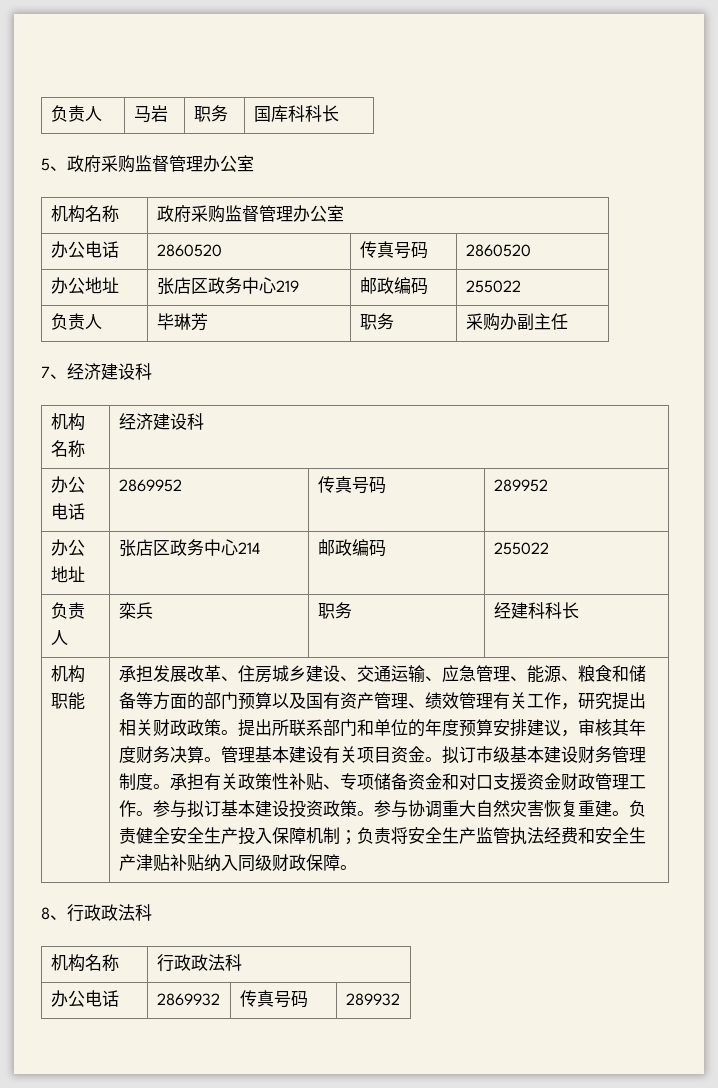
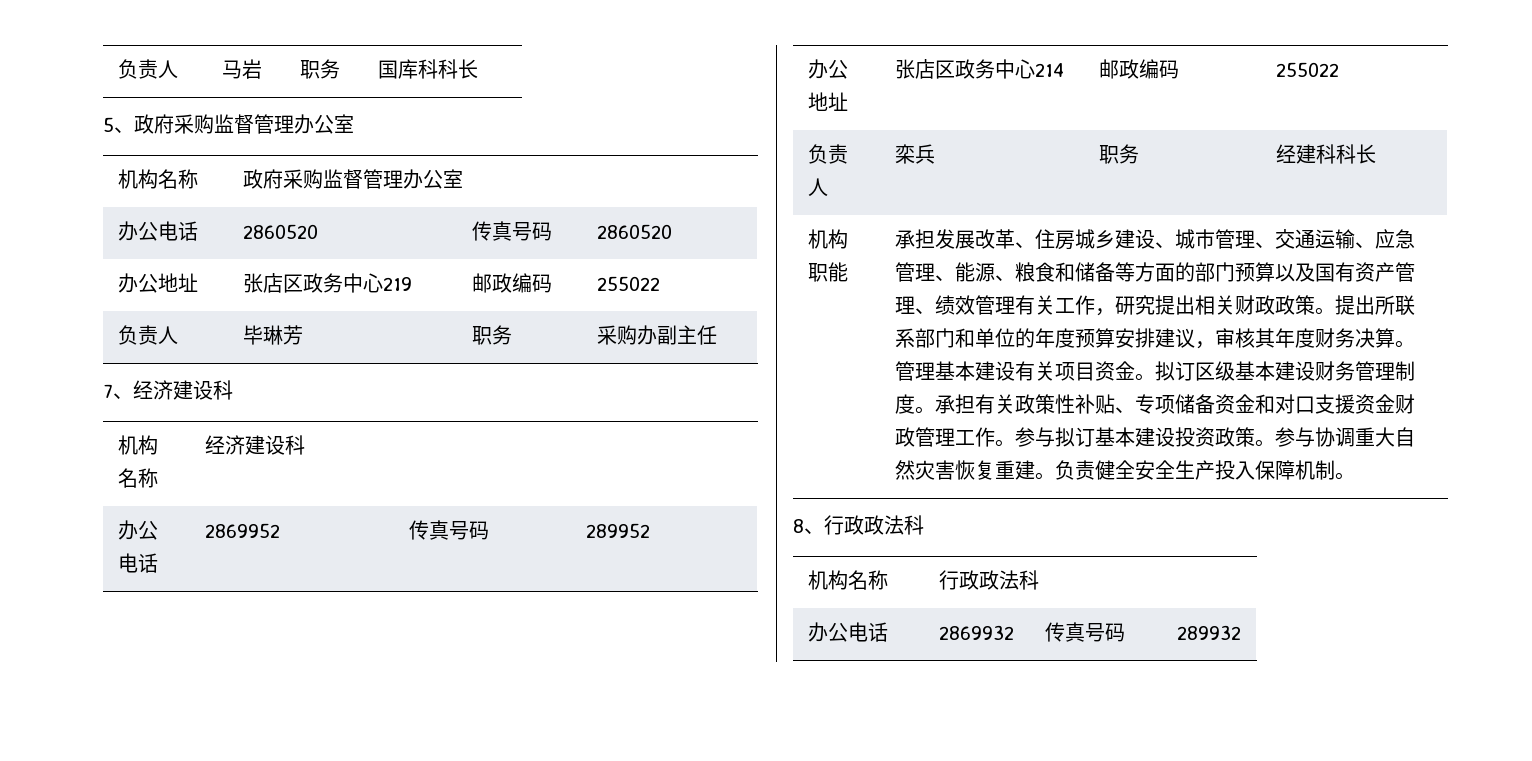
- 承担发展改革、住房城乡建设、交通运输、应急管理、能源、粮食和储备等方面的部门预算以及国有资产管理、绩效管理有关工作，研究提出相关财政政策。
+ 承担发展改革、住房城乡建设、城市管理、交通运输、应急管理、能源、粮食和储备等方面的部门预算以及国有资产管理、绩效管理有关工作，研究提出相关财政政策。
- 拟订市级基本建设财务管理制度。
+ 拟订区级基本建设财务管理制度。
- 负责健全安全生产投入保障机制；负责将安全生产监管执法经费和安全生产津贴补贴纳入同级财政保障。
+ 负责健全安全生产投入保障机制。

